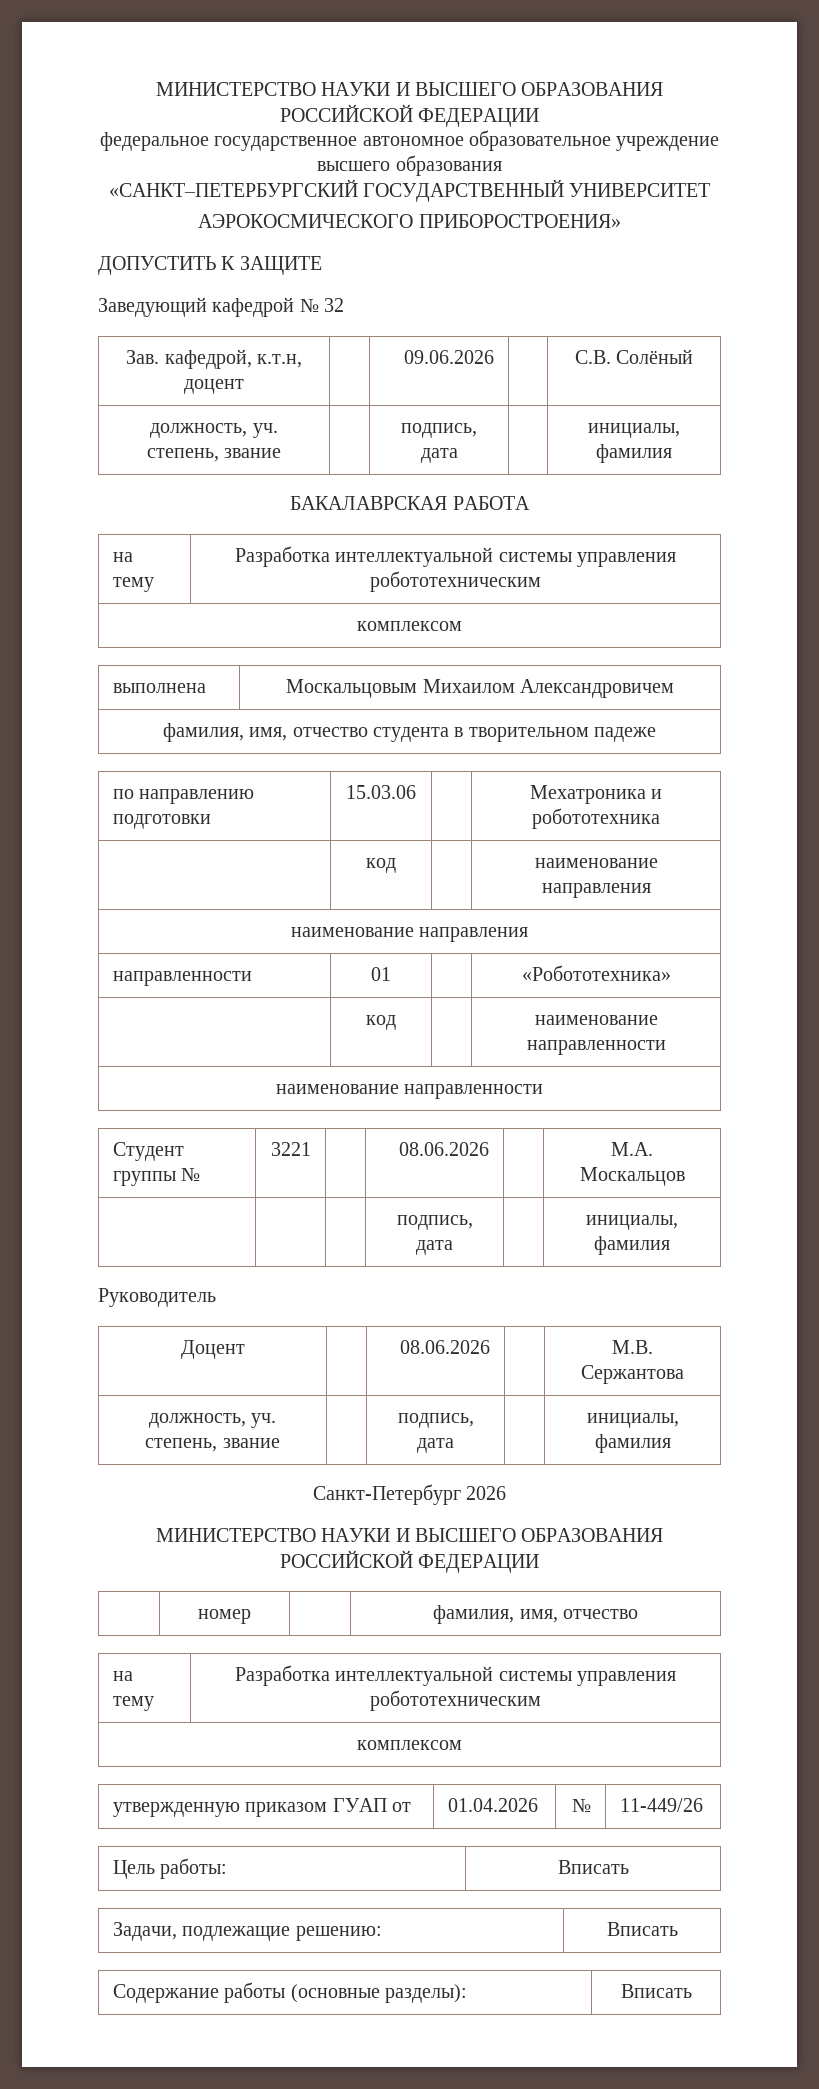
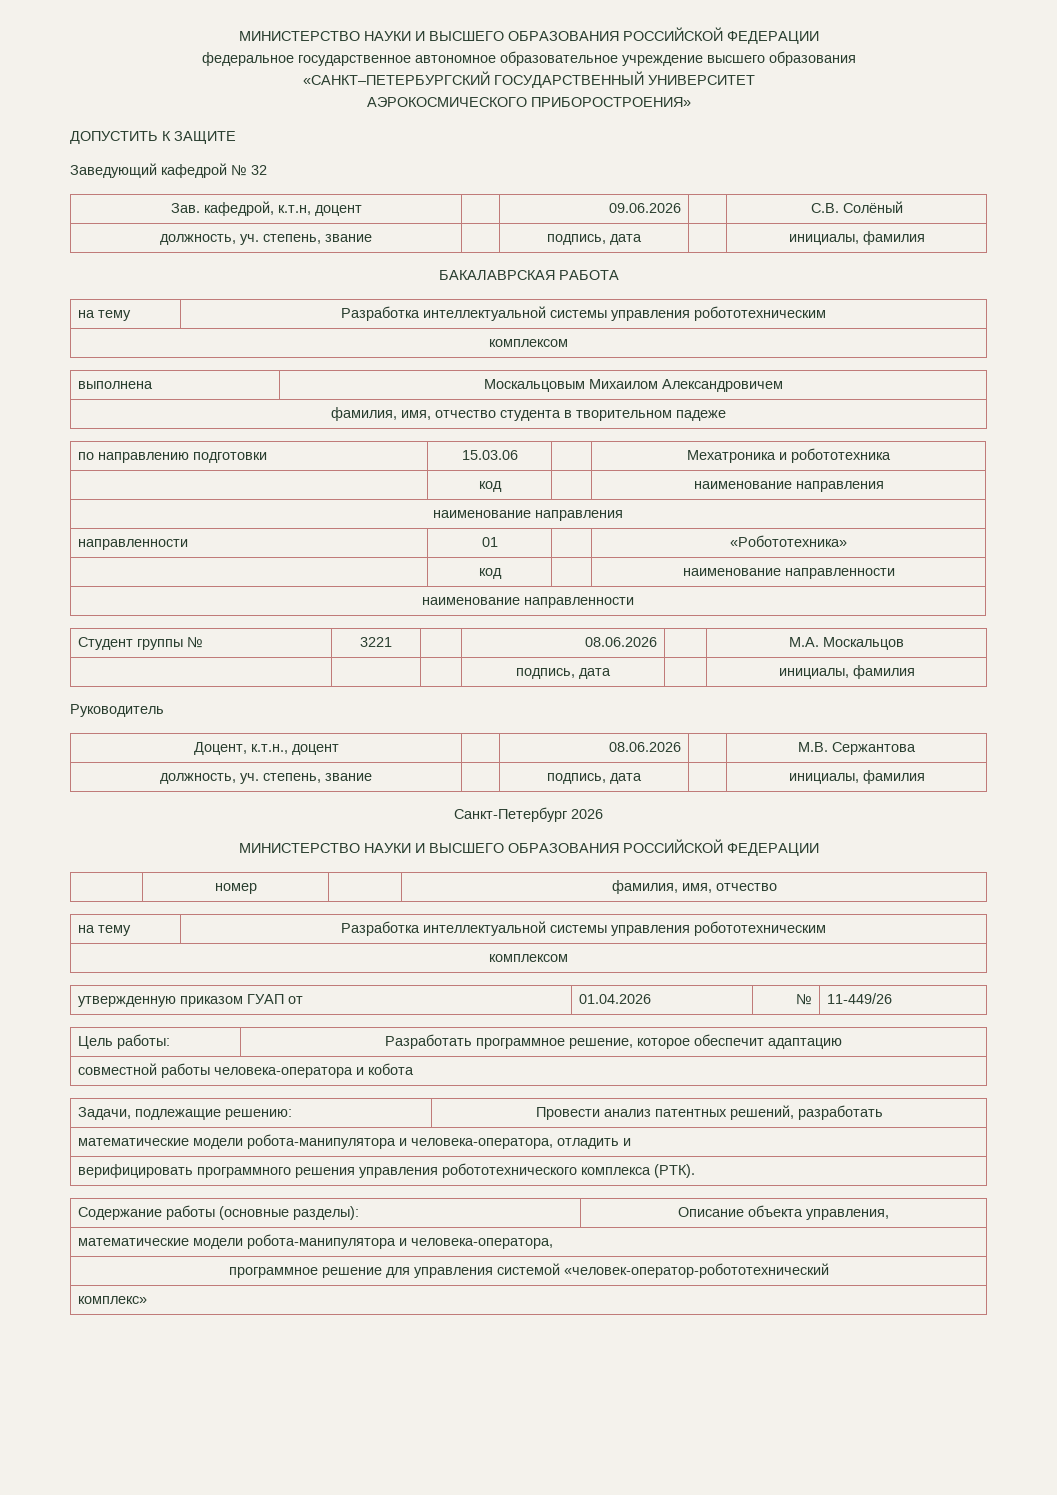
- Доцент | | 08.06.2026 | | М.В. Сержантова
+ Доцент, к.т.н., доцент | | 08.06.2026 | | М.В. Сержантова
- Цель работы: | Вписать
- Задачи, подлежащие решению: | Вписать
- Содержание работы (основные разделы): | Вписать
+ Цель работы: | Разработать программное решение, которое обеспечит адаптацию
+ совместной работы человека-оператора и кобота
+ Задачи, подлежащие решению: | Провести анализ патентных решений, разработать
+ математические модели робота-манипулятора и человека-оператора, отладить и
+ верифицировать программного решения управления робототехнического комплекса (РТК).
+ Содержание работы (основные разделы): | Описание объекта управления,
+ математические модели робота-манипулятора и человека-оператора,
+ программное решение для управления системой «человек-оператор-робототехнический
+ комплекс»

